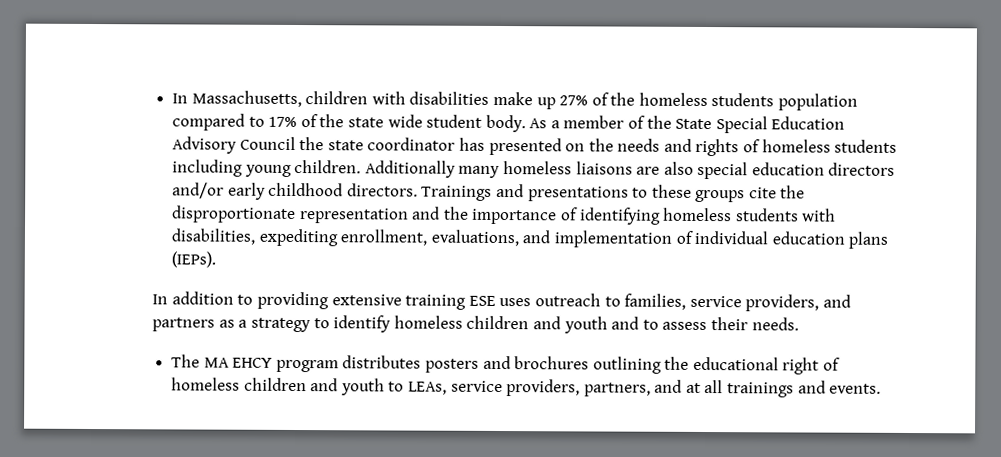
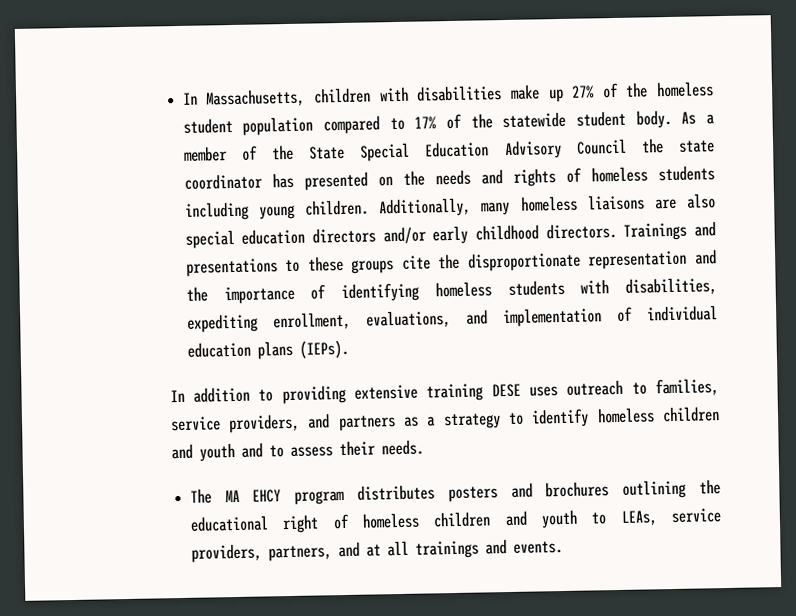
- In Massachusetts, children with disabilities make up 27% of the homeless students population compared to 17% of the state wide student body.
+ In Massachusetts, children with disabilities make up 27% of the homeless student population compared to 17% of the statewide student body.
- Additionally many homeless liaisons are also special education directors and/or early childhood directors.
+ Additionally, many homeless liaisons are also special education directors and/or early childhood directors.
- In addition to providing extensive training ESE uses outreach to families, service providers, and partners as a strategy to identify homeless children and youth and to assess their needs.
+ In addition to providing extensive training DESE uses outreach to families, service providers, and partners as a strategy to identify homeless children and youth and to assess their needs.

